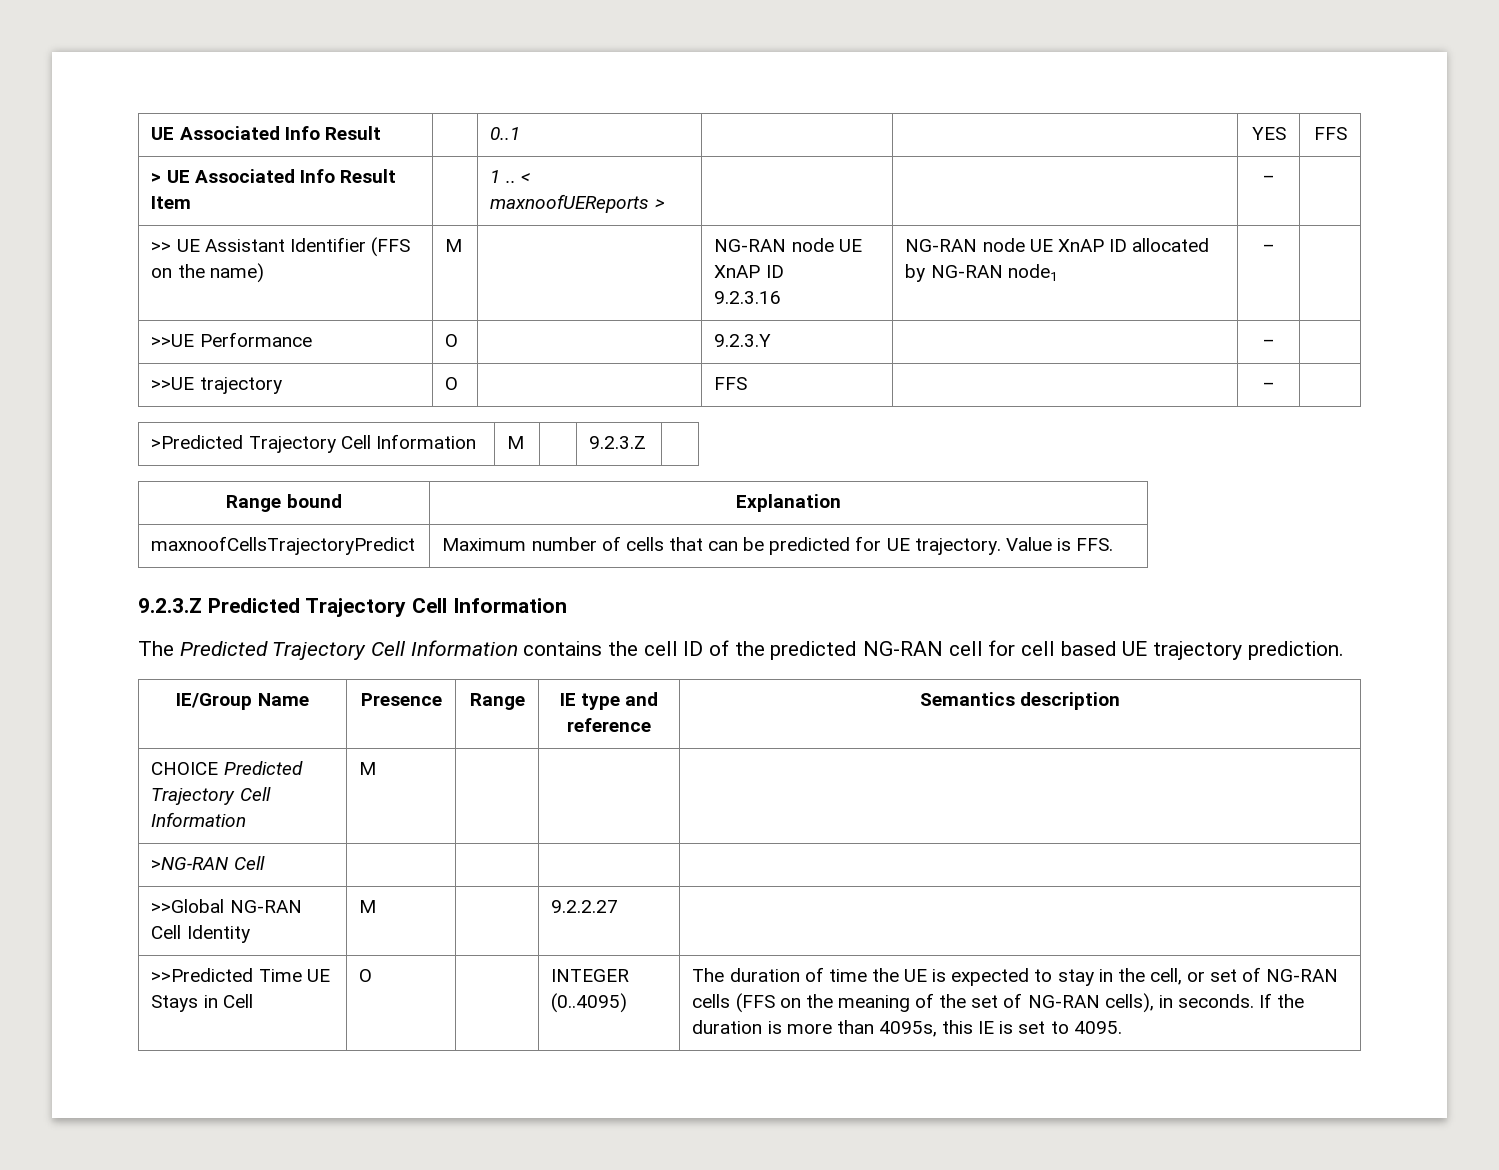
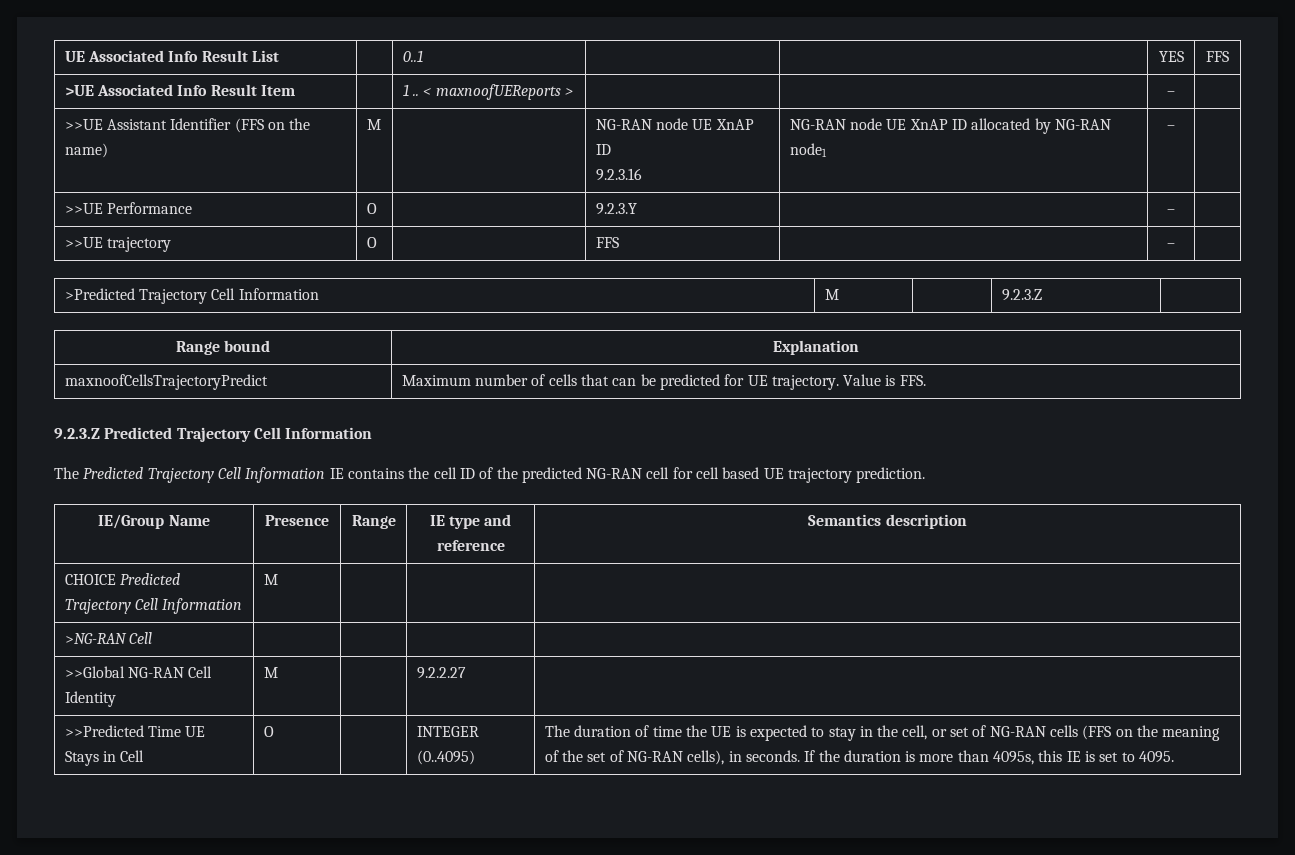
- UE Associated Info Result | | 0..1 | | | YES | FFS
+ UE Associated Info Result List | | 0..1 | | | YES | FFS
- > UE Associated Info Result Item | | 1 .. < maxnoofUEReports > | | | – |
+ >UE Associated Info Result Item | | 1 .. < maxnoofUEReports > | | | – |
- >> UE Assistant Identifier (FFS on the name) | M | | NG-RAN node UE XnAP ID
+ >>UE Assistant Identifier (FFS on the name) | M | | NG-RAN node UE XnAP ID
- The Predicted Trajectory Cell Information contains the cell ID of the predicted NG-RAN cell for cell based UE trajectory prediction.
+ The Predicted Trajectory Cell Information IE contains the cell ID of the predicted NG-RAN cell for cell based UE trajectory prediction.

